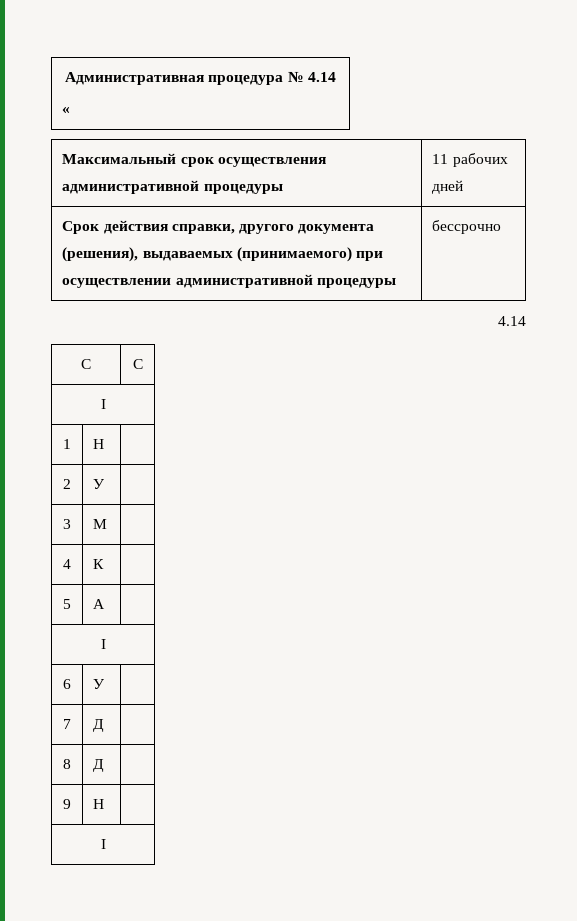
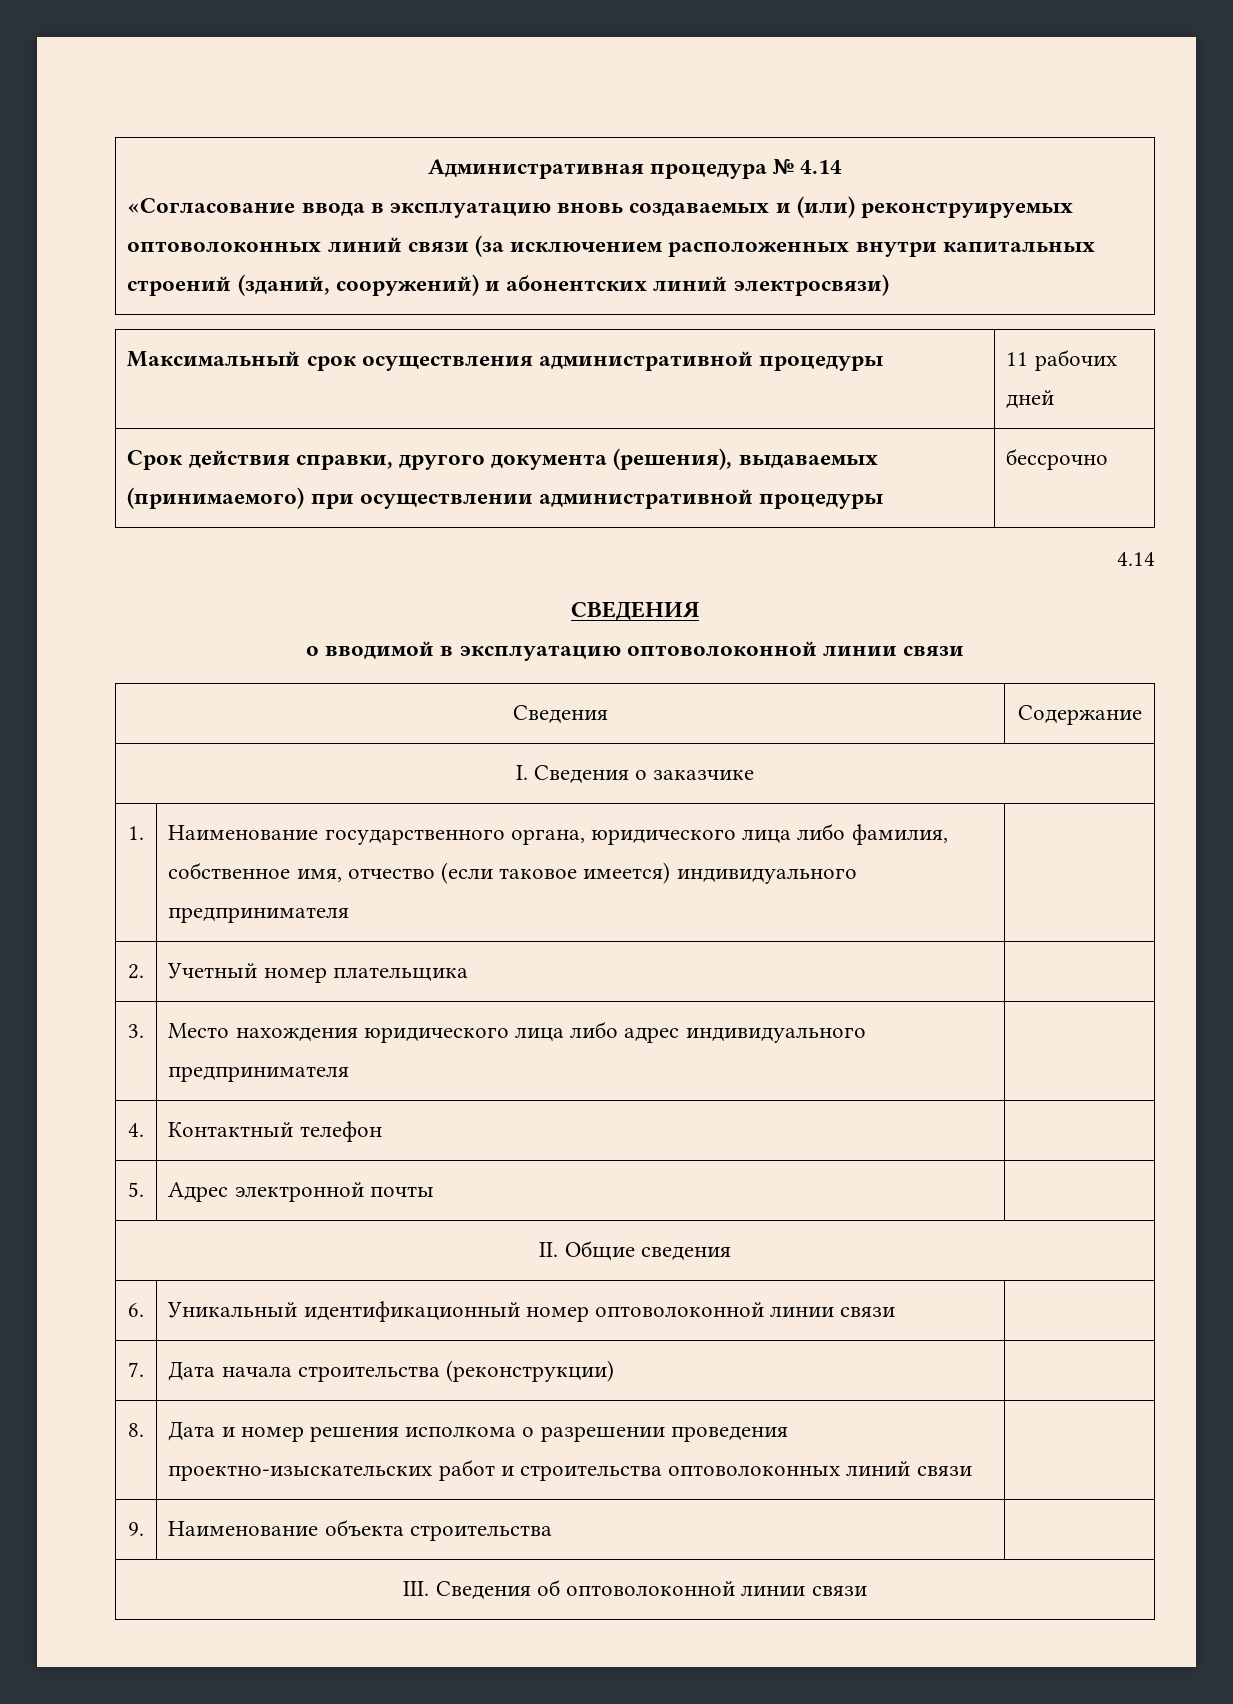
  Административная процедура № 4.14
- «
+ «Согласование ввода в эксплуатацию вновь создаваемых и (или) реконструируемых оптоволоконных линий связи (за исключением расположенных внутри капитальных строений (зданий, сооружений) и абонентских линий электросвязи)
- С | С
- I
- 1 | Н |
- 2 | У |
- 3 | М |
- 4 | К |
- 5 | А |
- I
- 6 | У |
- 7 | Д |
- 8 | Д |
- 9 | Н |
- I
+ СВЕДЕНИЯ
+ о вводимой в эксплуатацию оптоволоконной линии связи
+ Сведения | Содержание
+ I. Сведения о заказчике
+ 1. | Наименование государственного органа, юридического лица либо фамилия, собственное имя, отчество (если таковое имеется) индивидуального предпринимателя |
+ 2. | Учетный номер плательщика |
+ 3. | Место нахождения юридического лица либо адрес индивидуального предпринимателя |
+ 4. | Контактный телефон |
+ 5. | Адрес электронной почты |
+ II. Общие сведения
+ 6. | Уникальный идентификационный номер оптоволоконной линии связи |
+ 7. | Дата начала строительства (реконструкции) |
+ 8. | Дата и номер решения исполкома о разрешении проведения проектно-изыскательских работ и строительства оптоволоконных линий связи |
+ 9. | Наименование объекта строительства |
+ III. Сведения об оптоволоконной линии связи

